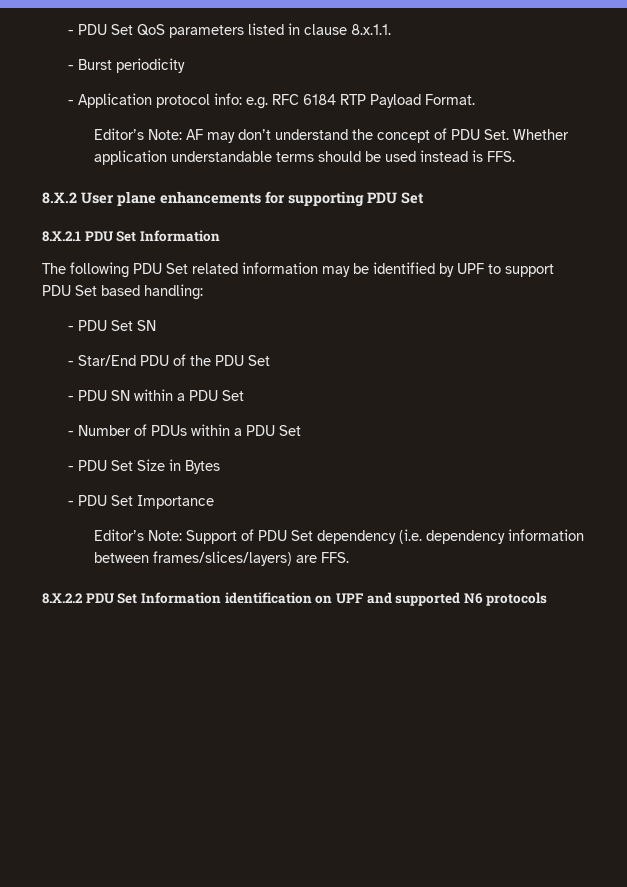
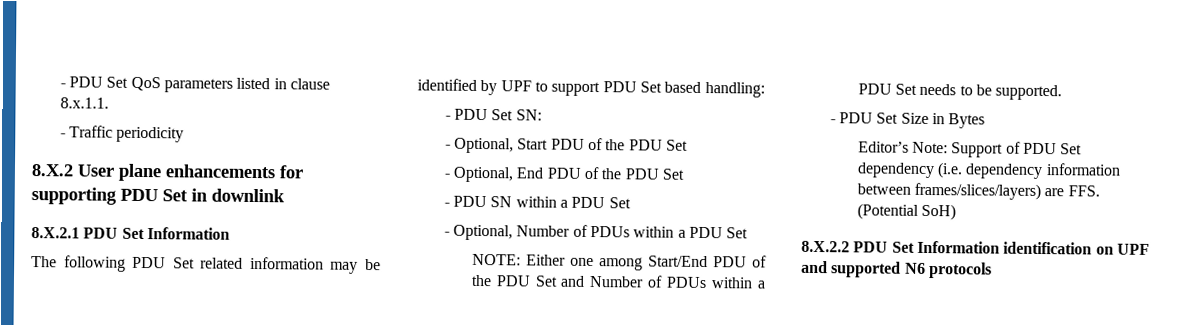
- - Burst periodicity
+ - Traffic periodicity
- - Application protocol info: e.g. RFC 6184 RTP Payload Format.
- Editor’s Note: AF may don’t understand the concept of PDU Set. Whether application understandable terms should be used instead is FFS.
- 8.X.2 User plane enhancements for supporting PDU Set
+ 8.X.2 User plane enhancements for supporting PDU Set in downlink
- - PDU Set SN
- - Star/End PDU of the PDU Set
+ - PDU Set SN:
+ - Optional, Start PDU of the PDU Set
+ - Optional, End PDU of the PDU Set
- - Number of PDUs within a PDU Set
+ - Optional, Number of PDUs within a PDU Set
+ NOTE: Either one among Start/End PDU of the PDU Set and Number of PDUs within a PDU Set needs to be supported.
- - PDU Set Importance
- Editor’s Note: Support of PDU Set dependency (i.e. dependency information between frames/slices/layers) are FFS.
+ Editor’s Note: Support of PDU Set dependency (i.e. dependency information between frames/slices/layers) are FFS. (Potential SoH)

